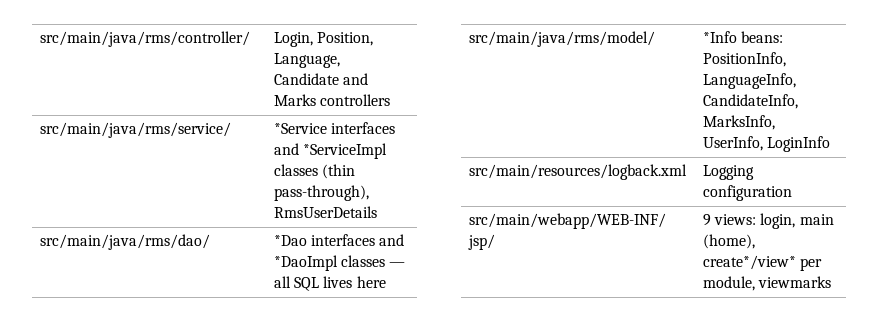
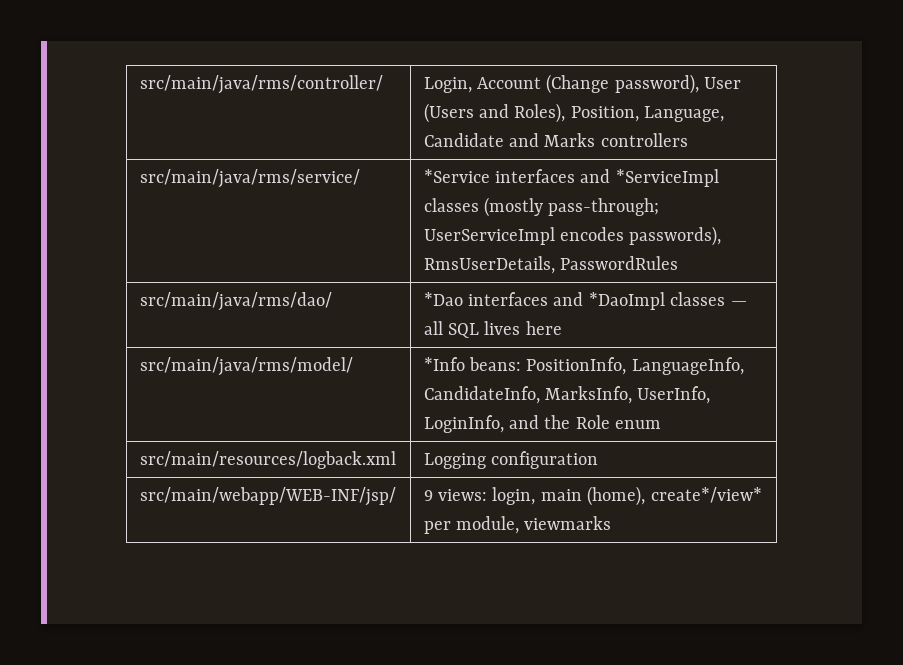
- src/main/java/rms/controller/ | Login, Position, Language, Candidate and Marks controllers
+ src/main/java/rms/controller/ | Login, Account (Change password), User (Users and Roles), Position, Language, Candidate and Marks controllers
- src/main/java/rms/service/ | *Service interfaces and *ServiceImpl classes (thin pass-through), RmsUserDetails
+ src/main/java/rms/service/ | *Service interfaces and *ServiceImpl classes (mostly pass-through; UserServiceImpl encodes passwords), RmsUserDetails, PasswordRules
- src/main/java/rms/model/ | *Info beans: PositionInfo, LanguageInfo, CandidateInfo, MarksInfo, UserInfo, LoginInfo
+ src/main/java/rms/model/ | *Info beans: PositionInfo, LanguageInfo, CandidateInfo, MarksInfo, UserInfo, LoginInfo, and the Role enum

